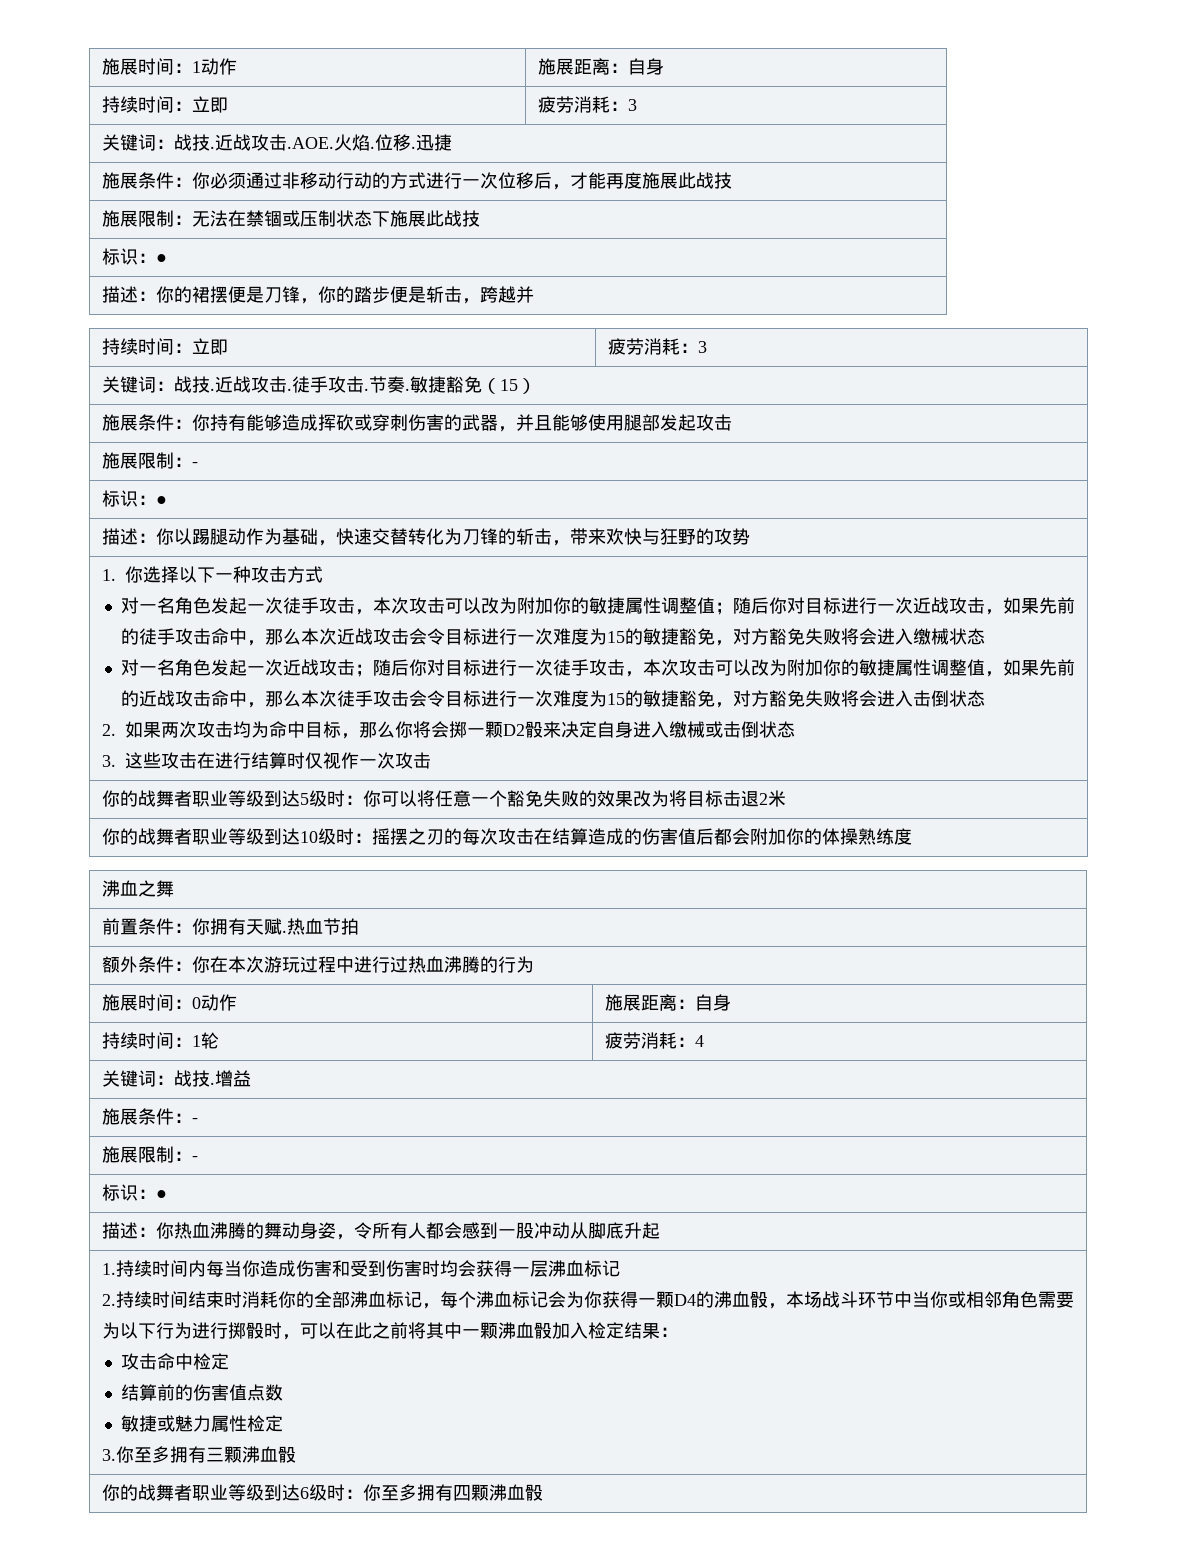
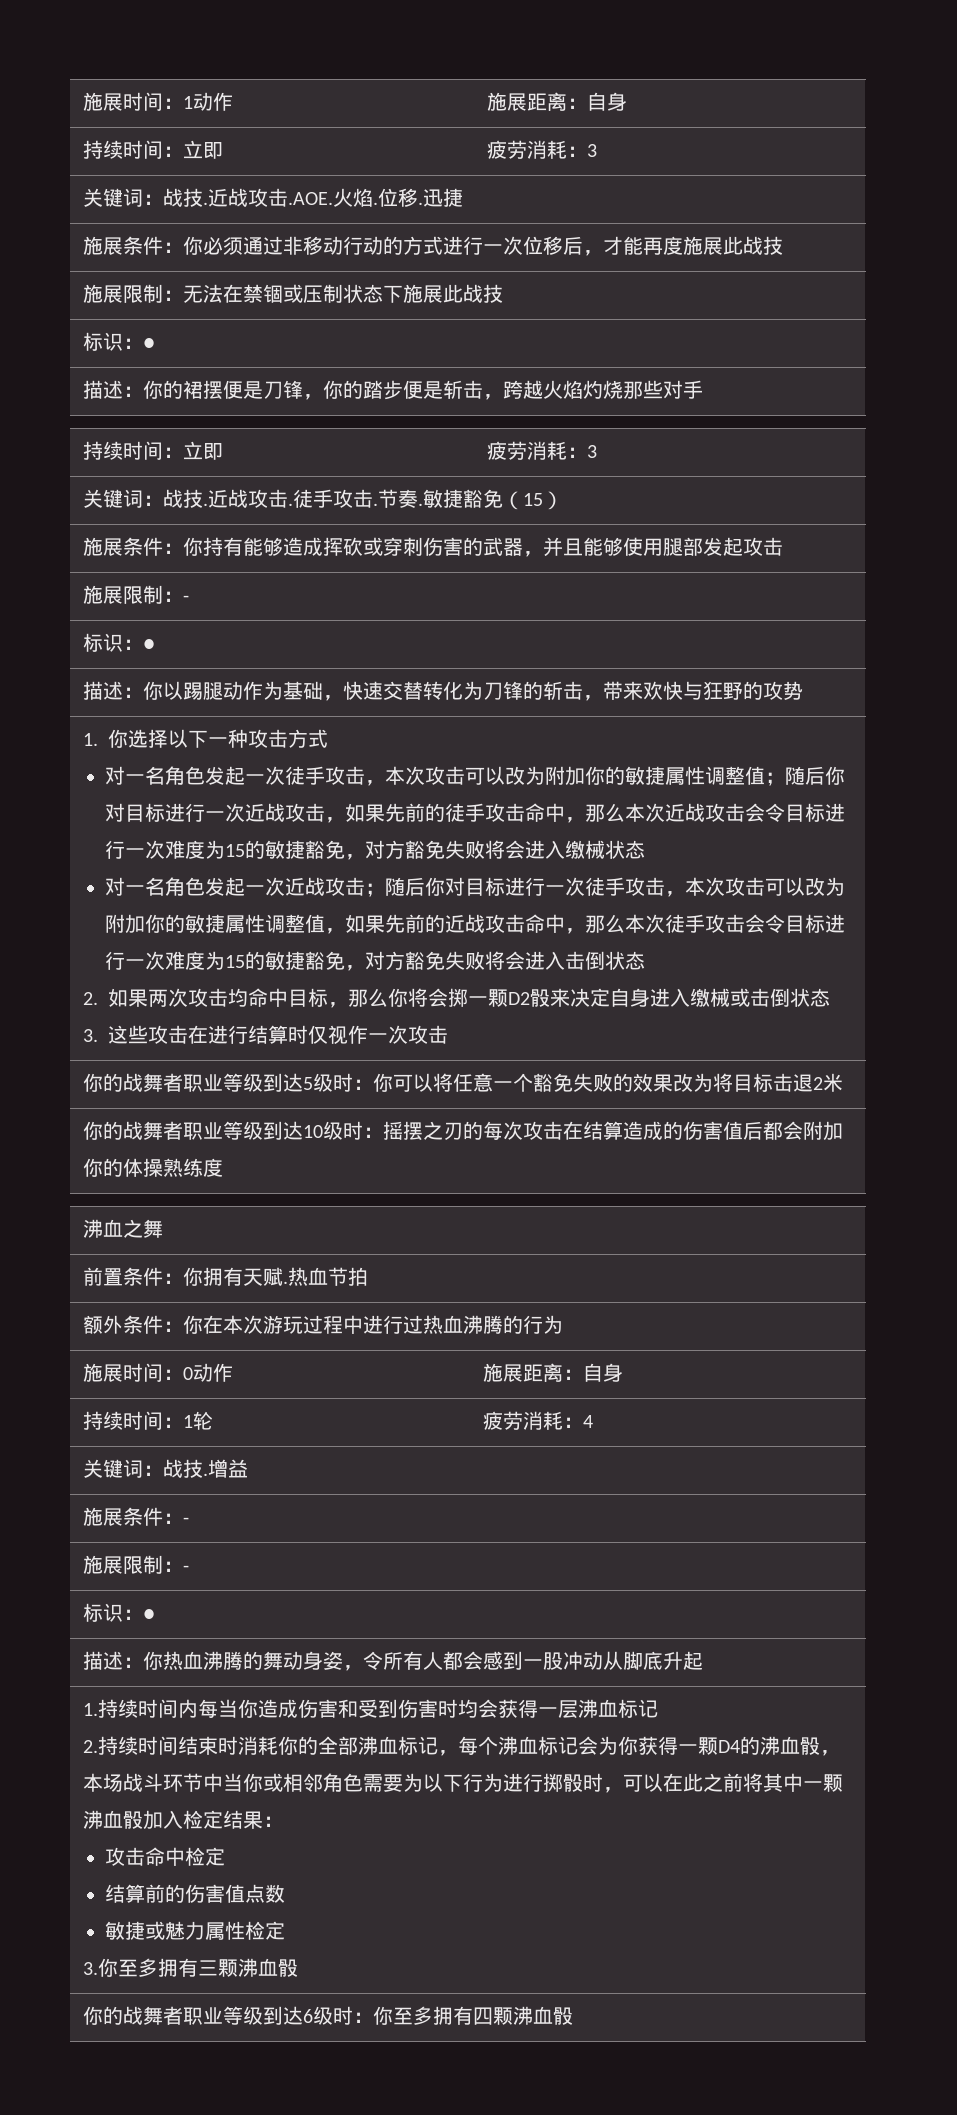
- 描述：你的裙摆便是刀锋，你的踏步便是斩击，跨越并
+ 描述：你的裙摆便是刀锋，你的踏步便是斩击，跨越火焰灼烧那些对手
- 2.如果两次攻击均为命中目标，那么你将会掷一颗D2骰来决定自身进入缴械或击倒状态
+ 2.如果两次攻击均命中目标，那么你将会掷一颗D2骰来决定自身进入缴械或击倒状态

